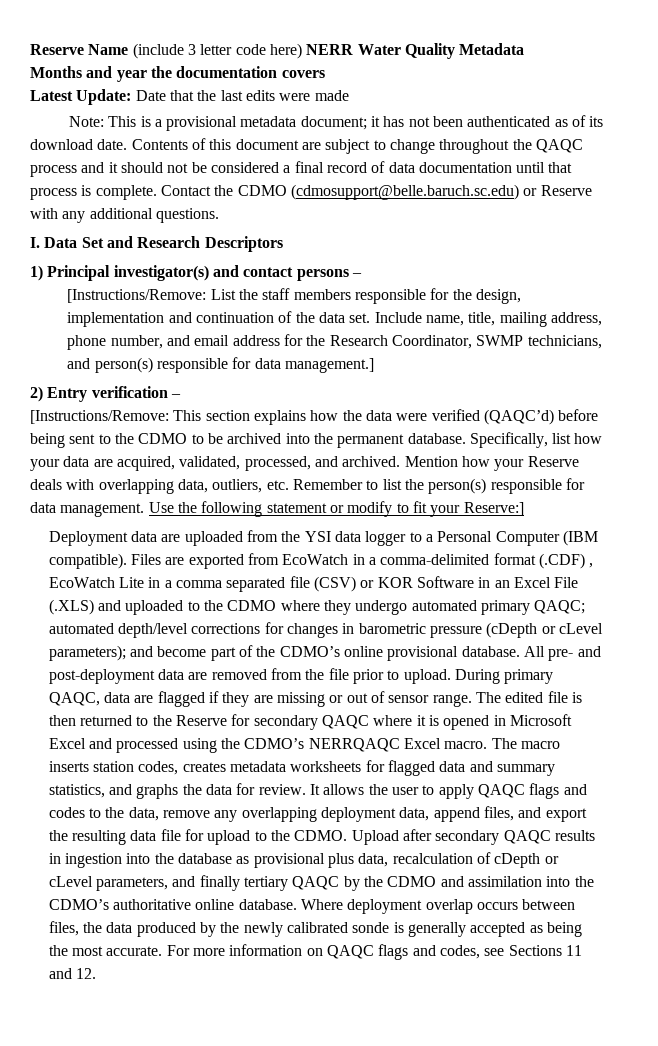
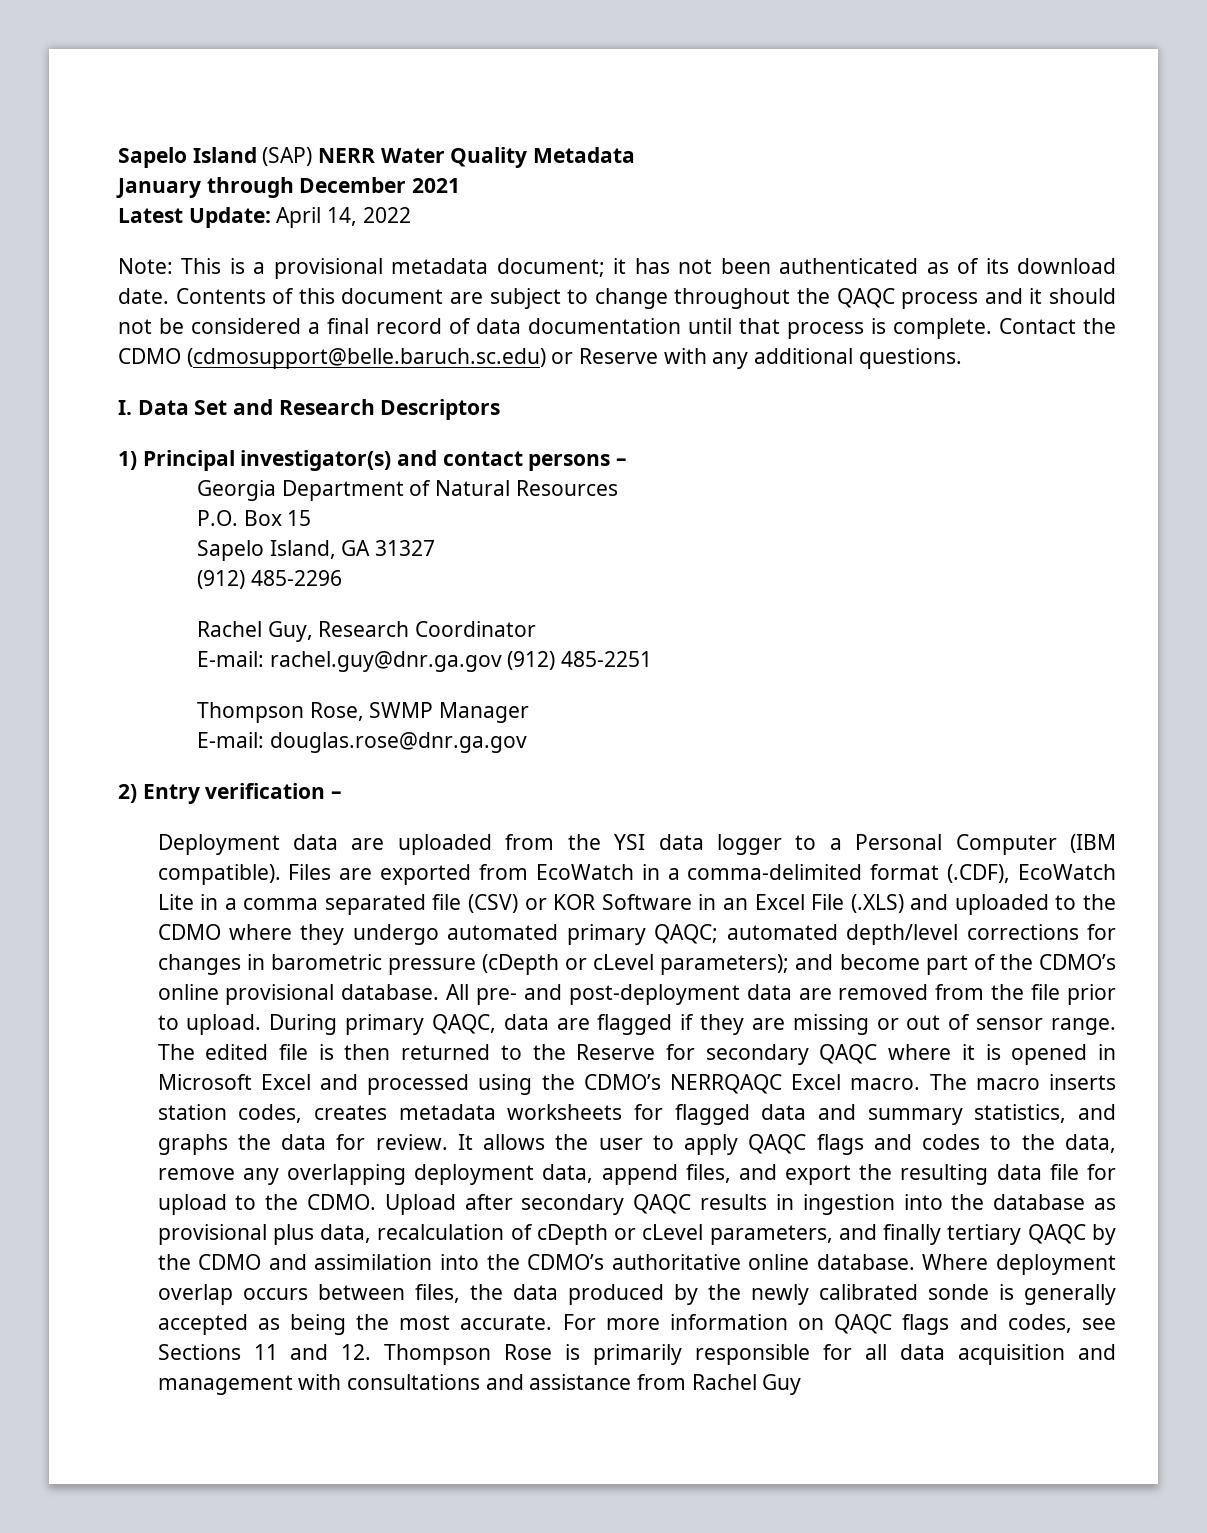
- Reserve Name (include 3 letter code here) NERR Water Quality Metadata
- Months and year the documentation covers
- Latest Update: Date that the last edits were made
+ Sapelo Island (SAP) NERR Water Quality Metadata
+ January through December 2021
+ Latest Update: April 14, 2022
- [Instructions/Remove: List the staff members responsible for the design, implementation and continuation of the data set. Include name, title, mailing address, phone number, and email address for the Research Coordinator, SWMP technicians, and person(s) responsible for data management.]
+ Georgia Department of Natural Resources
+ P.O. Box 15
+ Sapelo Island, GA 31327
+ (912) 485-2296
+ Rachel Guy, Research Coordinator
+ E-mail: rachel.guy@dnr.ga.gov (912) 485-2251
+ Thompson Rose, SWMP Manager
+ E-mail: douglas.rose@dnr.ga.gov
  2) Entry verification –
- [Instructions/Remove: This section explains how the data were verified (QAQC’d) before being sent to the CDMO to be archived into the permanent database. Specifically, list how your data are acquired, validated, processed, and archived. Mention how your Reserve deals with overlapping data, outliers, etc. Remember to list the person(s) responsible for data management. Use the following statement or modify to fit your Reserve:]
- Files are exported from EcoWatch in a comma-delimited format (.CDF) , EcoWatch Lite in a comma separated file (CSV) or KOR Software in an Excel File (.XLS) and uploaded to the CDMO where they undergo automated primary QAQC; automated depth/level corrections for changes in barometric pressure (cDepth or cLevel parameters); and become part of the CDMO’s online provisional database.
+ Files are exported from EcoWatch in a comma-delimited format (.CDF), EcoWatch Lite in a comma separated file (CSV) or KOR Software in an Excel File (.XLS) and uploaded to the CDMO where they undergo automated primary QAQC; automated depth/level corrections for changes in barometric pressure (cDepth or cLevel parameters); and become part of the CDMO’s online provisional database.
- For more information on QAQC flags and codes, see Sections 11 and 12.
+ For more information on QAQC flags and codes, see Sections 11 and 12. Thompson Rose is primarily responsible for all data acquisition and management with consultations and assistance from Rachel Guy

